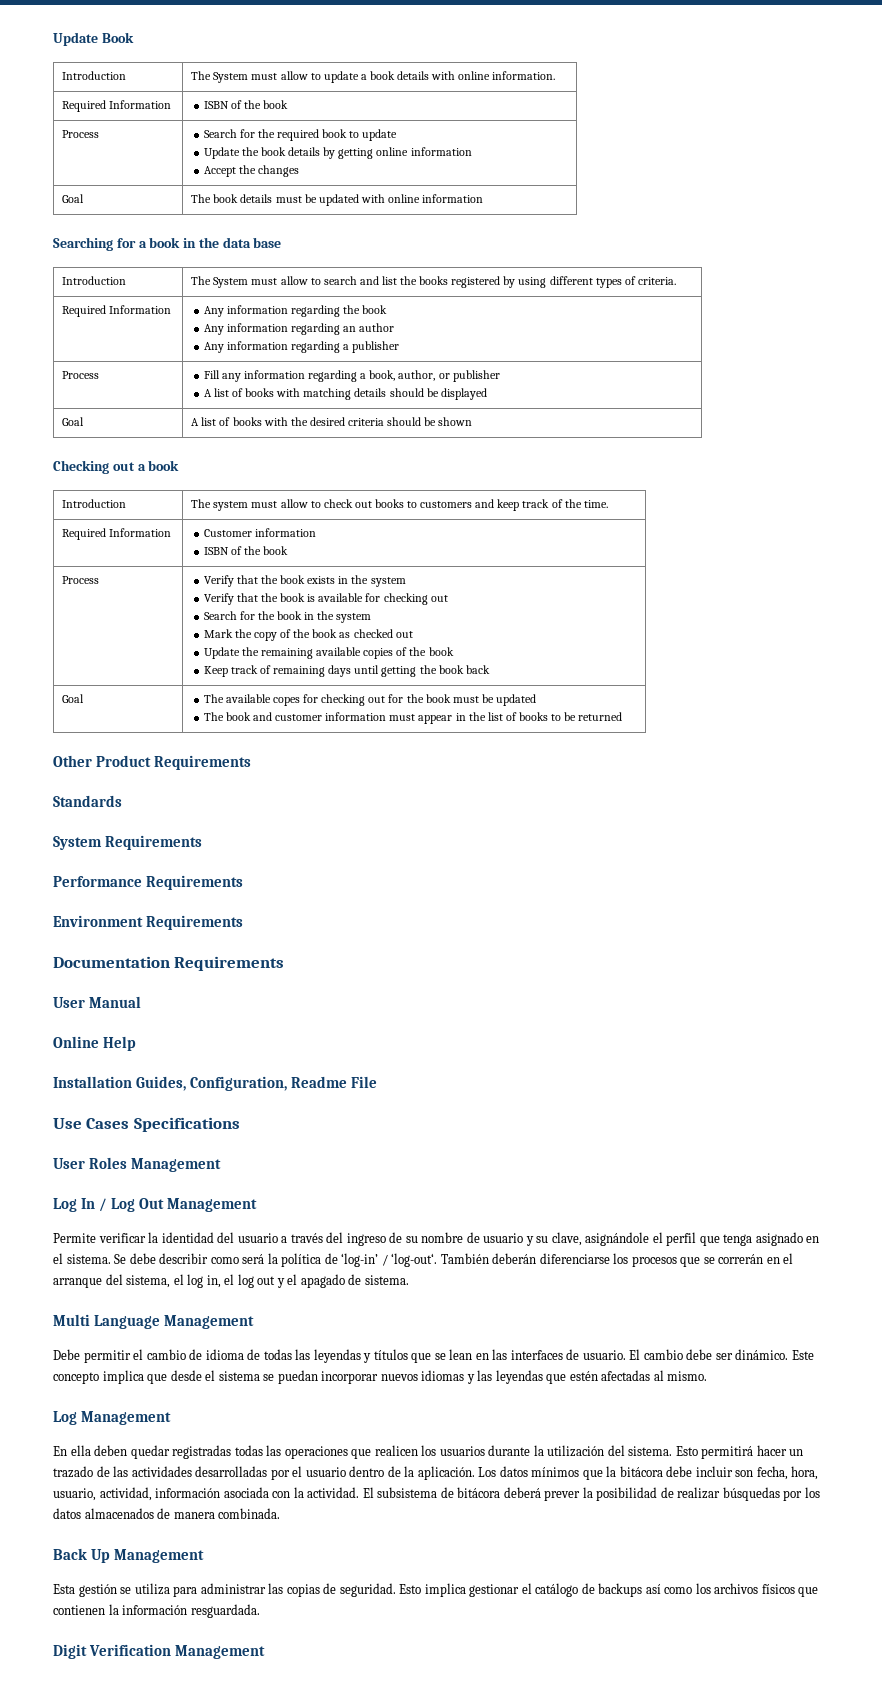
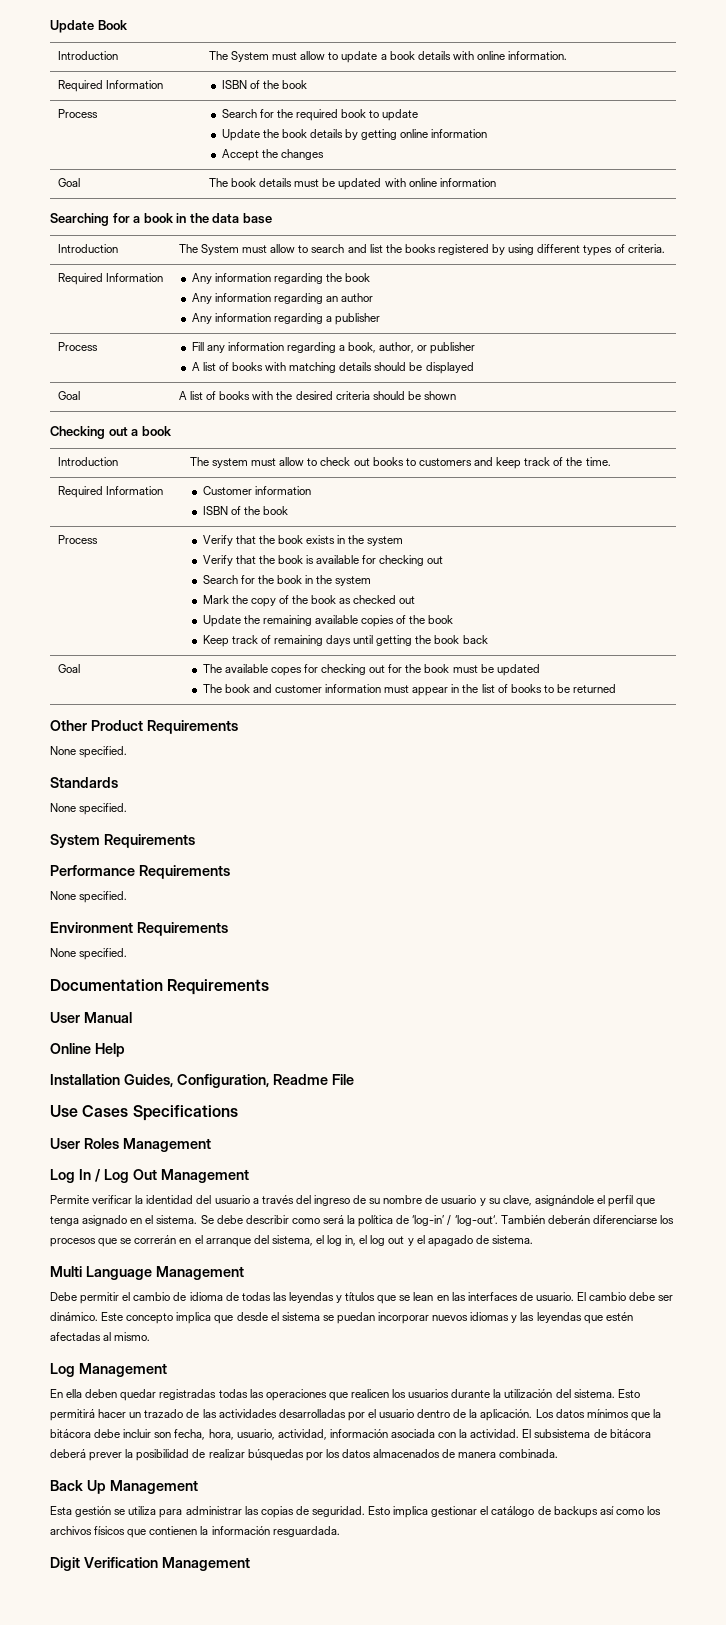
  Other Product Requirements
+ None specified.
  Standards
+ None specified.
  Performance Requirements
+ None specified.
  Environment Requirements
+ None specified.

